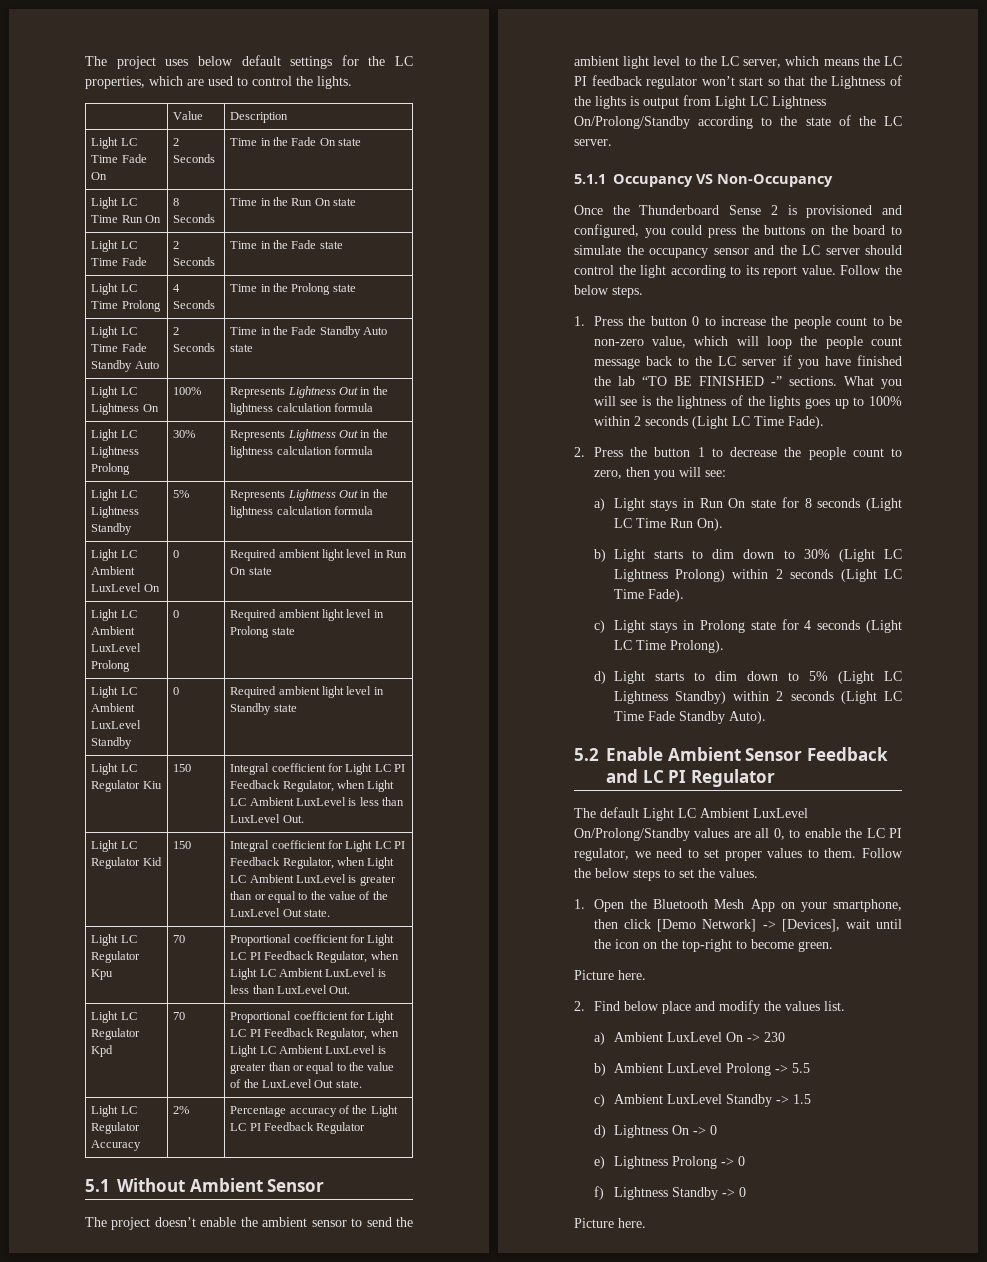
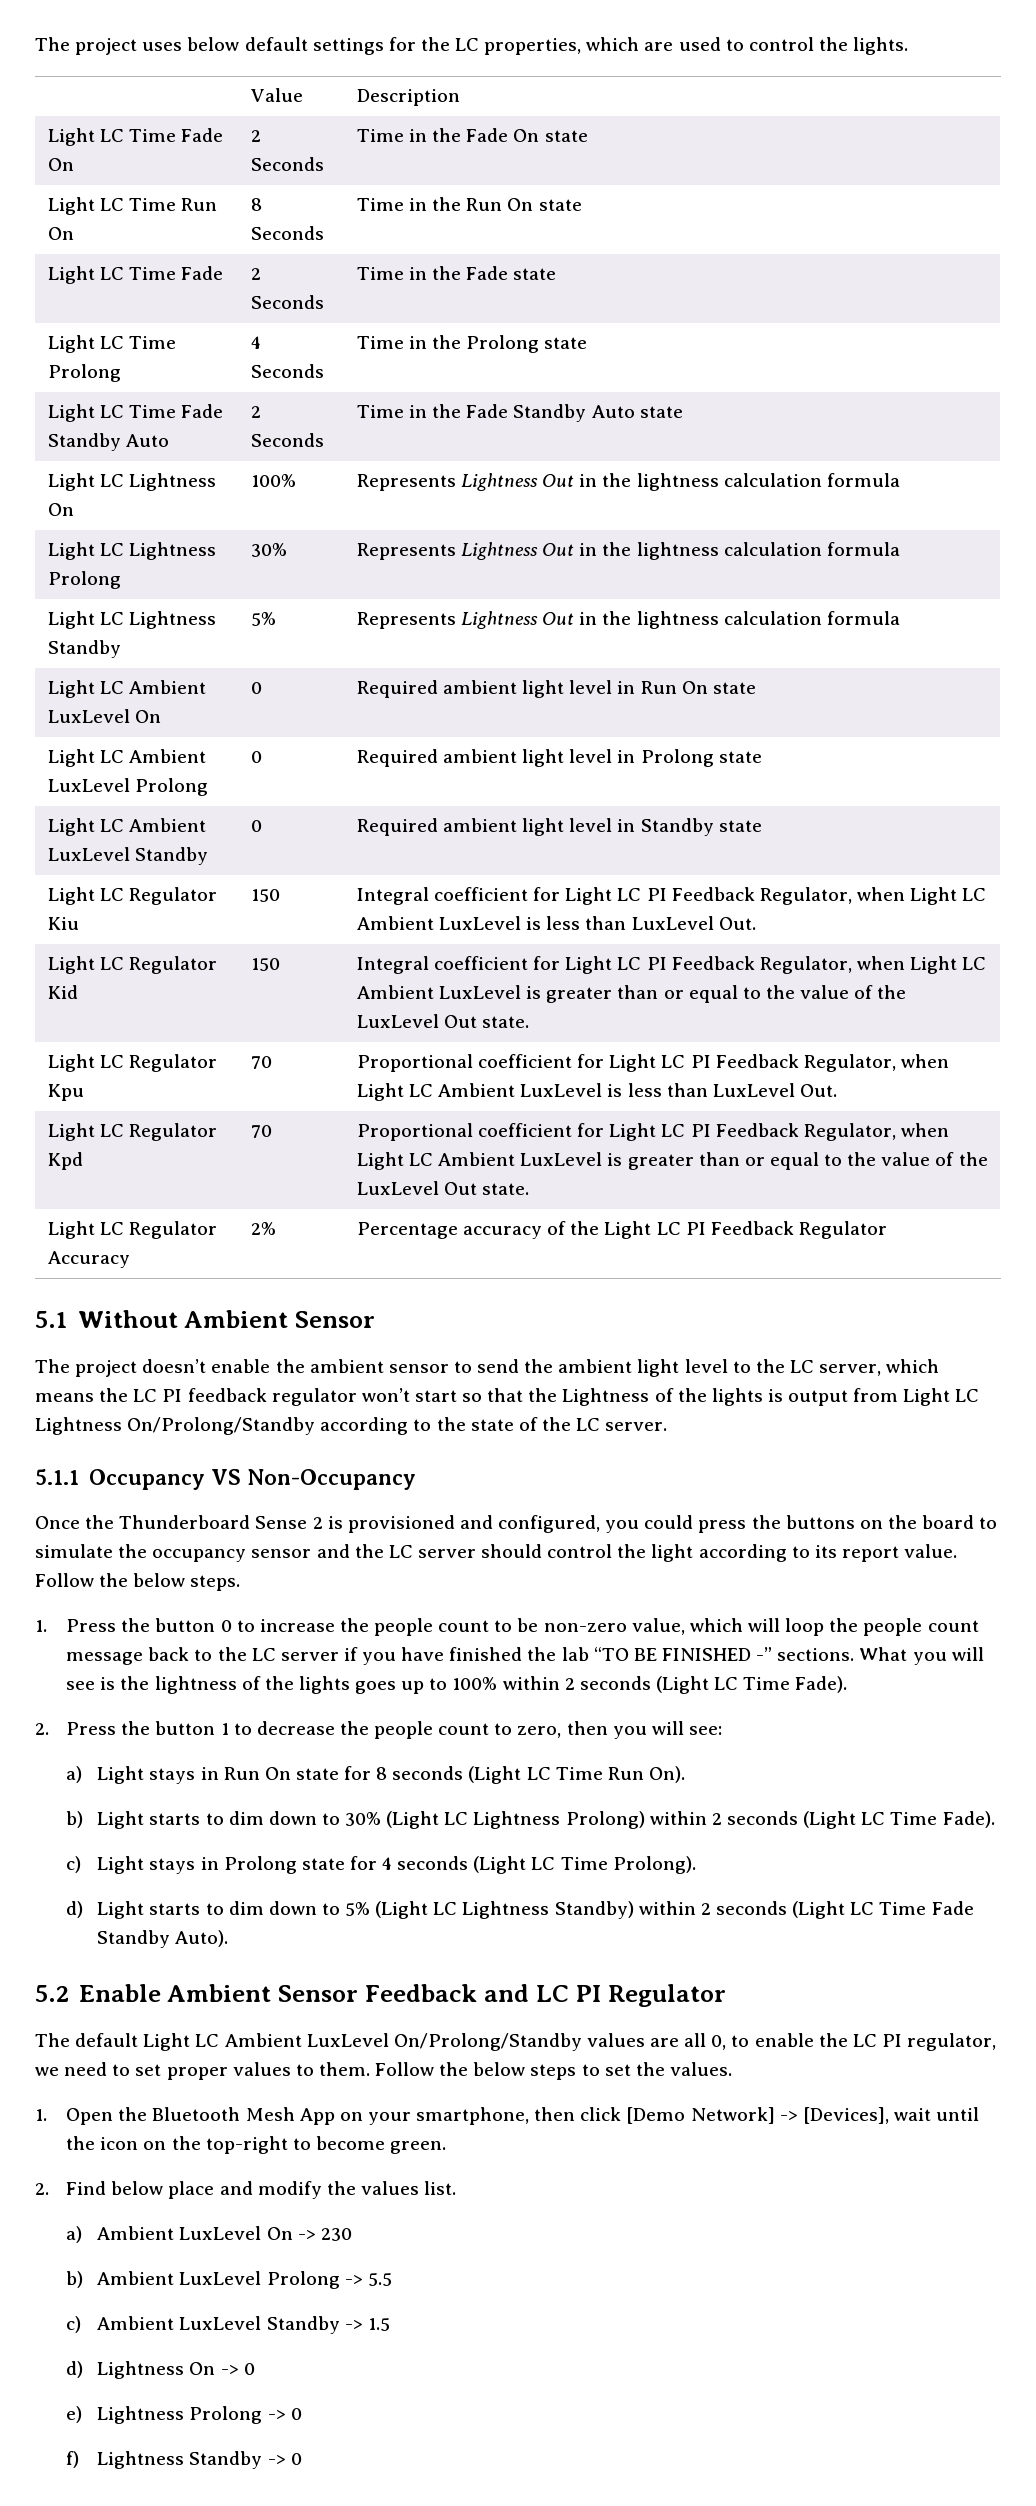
  1. Open the Bluetooth Mesh App on your smartphone, then click [Demo Network] -> [Devices], wait until the icon on the top-right to become green.
- Picture here.
  f) Lightness Standby -> 0
- Picture here.

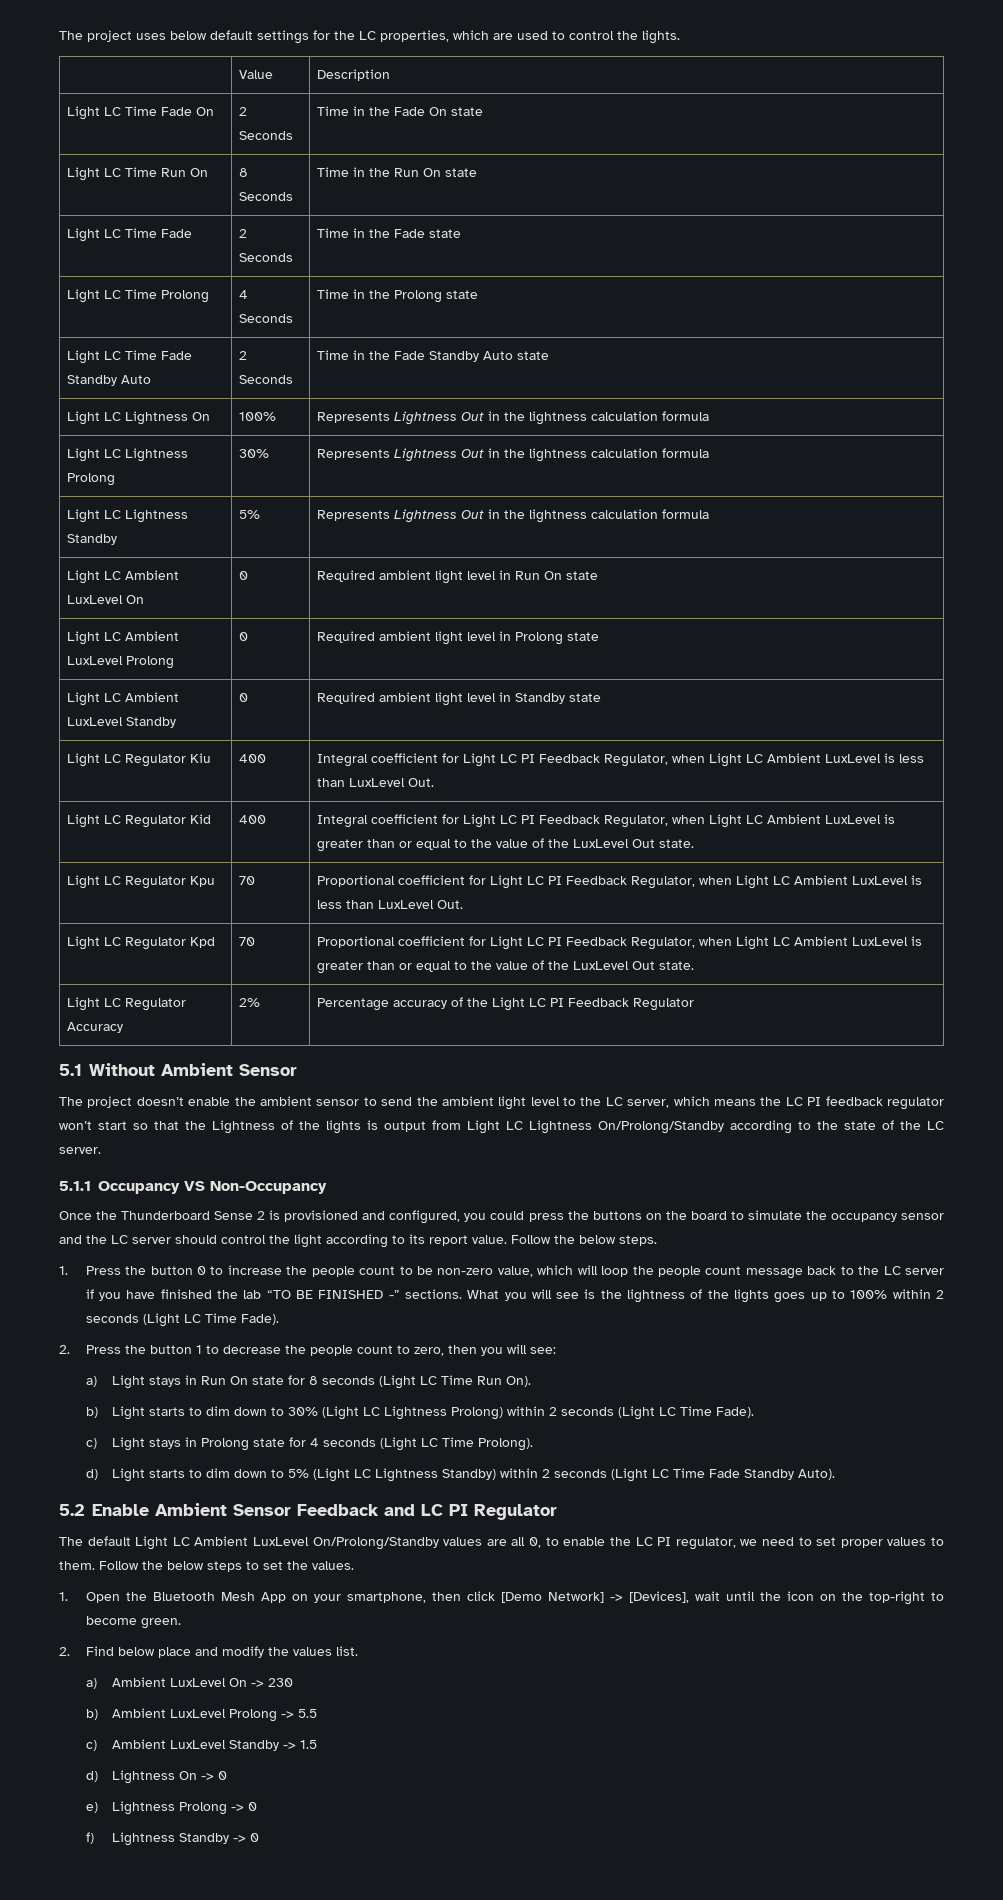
- Light LC Regulator Kiu | 150 | Integral coefficient for Light LC PI Feedback Regulator, when Light LC Ambient LuxLevel is less than LuxLevel Out.
+ Light LC Regulator Kiu | 400 | Integral coefficient for Light LC PI Feedback Regulator, when Light LC Ambient LuxLevel is less than LuxLevel Out.
- Light LC Regulator Kid | 150 | Integral coefficient for Light LC PI Feedback Regulator, when Light LC Ambient LuxLevel is greater than or equal to the value of the LuxLevel Out state.
+ Light LC Regulator Kid | 400 | Integral coefficient for Light LC PI Feedback Regulator, when Light LC Ambient LuxLevel is greater than or equal to the value of the LuxLevel Out state.

